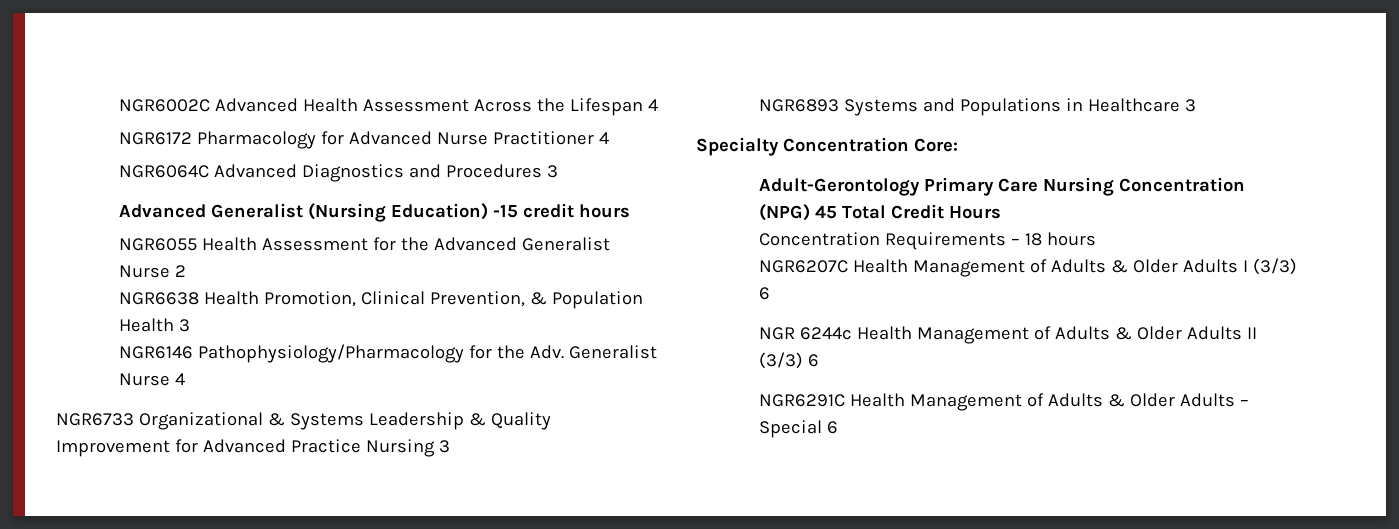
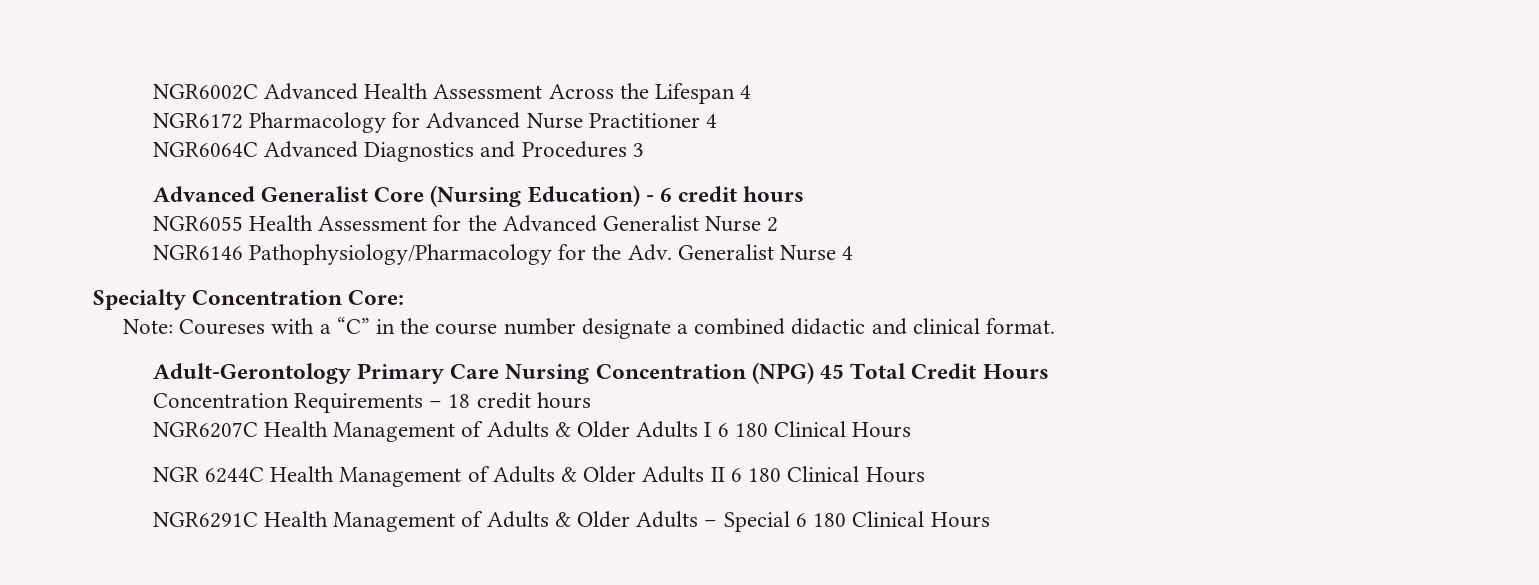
- Advanced Generalist (Nursing Education) -15 credit hours
+ Advanced Generalist Core (Nursing Education) - 6 credit hours
- NGR6638 Health Promotion, Clinical Prevention, & Population Health 3
- NGR6733 Organizational & Systems Leadership & Quality Improvement for Advanced Practice Nursing 3
- NGR6893 Systems and Populations in Healthcare 3
  Specialty Concentration Core:
+ Note: Coureses with a “C” in the course number designate a combined didactic and clinical format.
- Concentration Requirements – 18 hours
+ Concentration Requirements – 18 credit hours
- NGR6207C Health Management of Adults & Older Adults I (3/3) 6
+ NGR6207C Health Management of Adults & Older Adults I 6 180 Clinical Hours
- NGR 6244c Health Management of Adults & Older Adults II (3/3) 6
+ NGR 6244C Health Management of Adults & Older Adults II 6 180 Clinical Hours
- NGR6291C Health Management of Adults & Older Adults – Special 6
+ NGR6291C Health Management of Adults & Older Adults – Special 6 180 Clinical Hours

